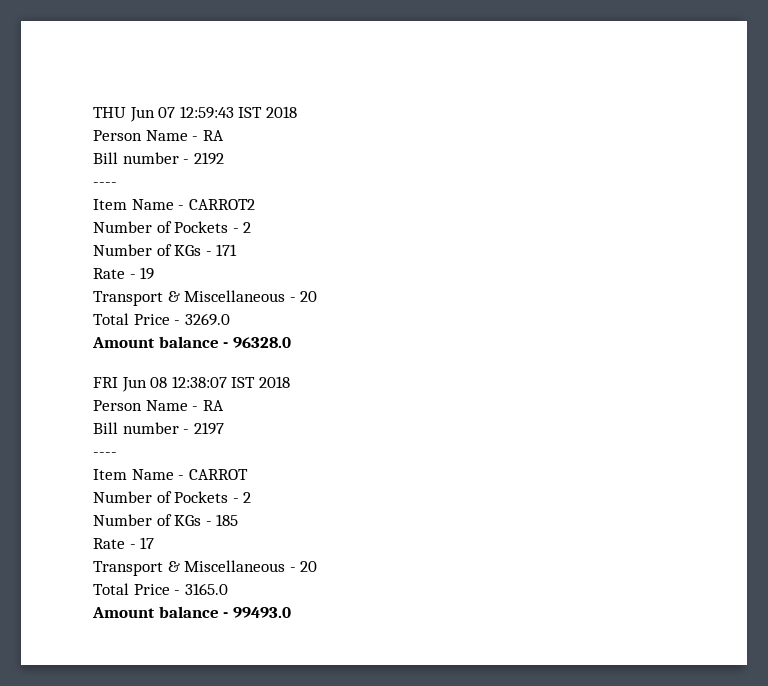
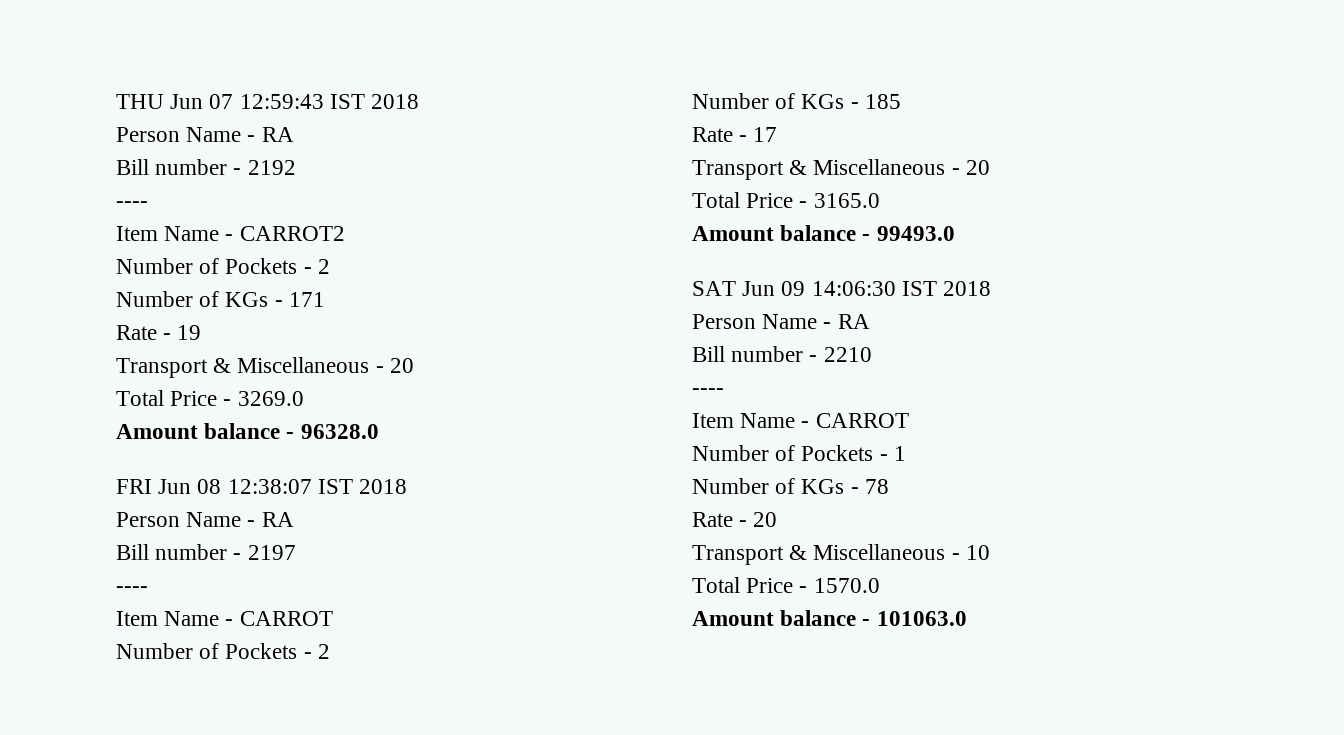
+ SAT Jun 09 14:06:30 IST 2018
+ Person Name - RA
+ Bill number - 2210
+ ----
+ Item Name - CARROT
+ Number of Pockets - 1
+ Number of KGs - 78
+ Rate - 20
+ Transport & Miscellaneous - 10
+ Total Price - 1570.0
+ Amount balance - 101063.0

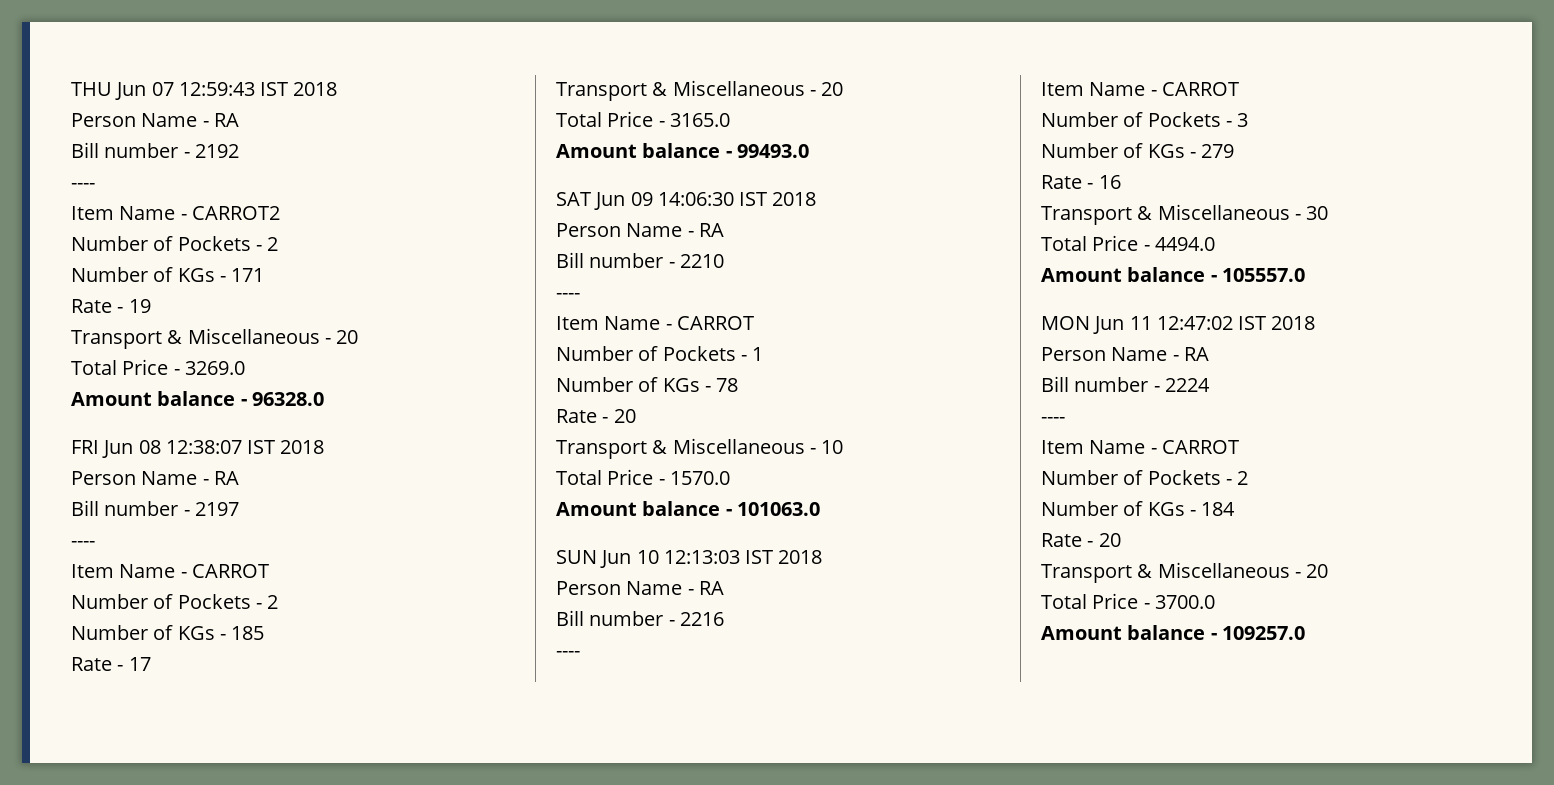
+ SUN Jun 10 12:13:03 IST 2018
+ Person Name - RA
+ Bill number - 2216
+ ----
+ Item Name - CARROT
+ Number of Pockets - 3
+ Number of KGs - 279
+ Rate - 16
+ Transport & Miscellaneous - 30
+ Total Price - 4494.0
+ Amount balance - 105557.0
+ MON Jun 11 12:47:02 IST 2018
+ Person Name - RA
+ Bill number - 2224
+ ----
+ Item Name - CARROT
+ Number of Pockets - 2
+ Number of KGs - 184
+ Rate - 20
+ Transport & Miscellaneous - 20
+ Total Price - 3700.0
+ Amount balance - 109257.0

